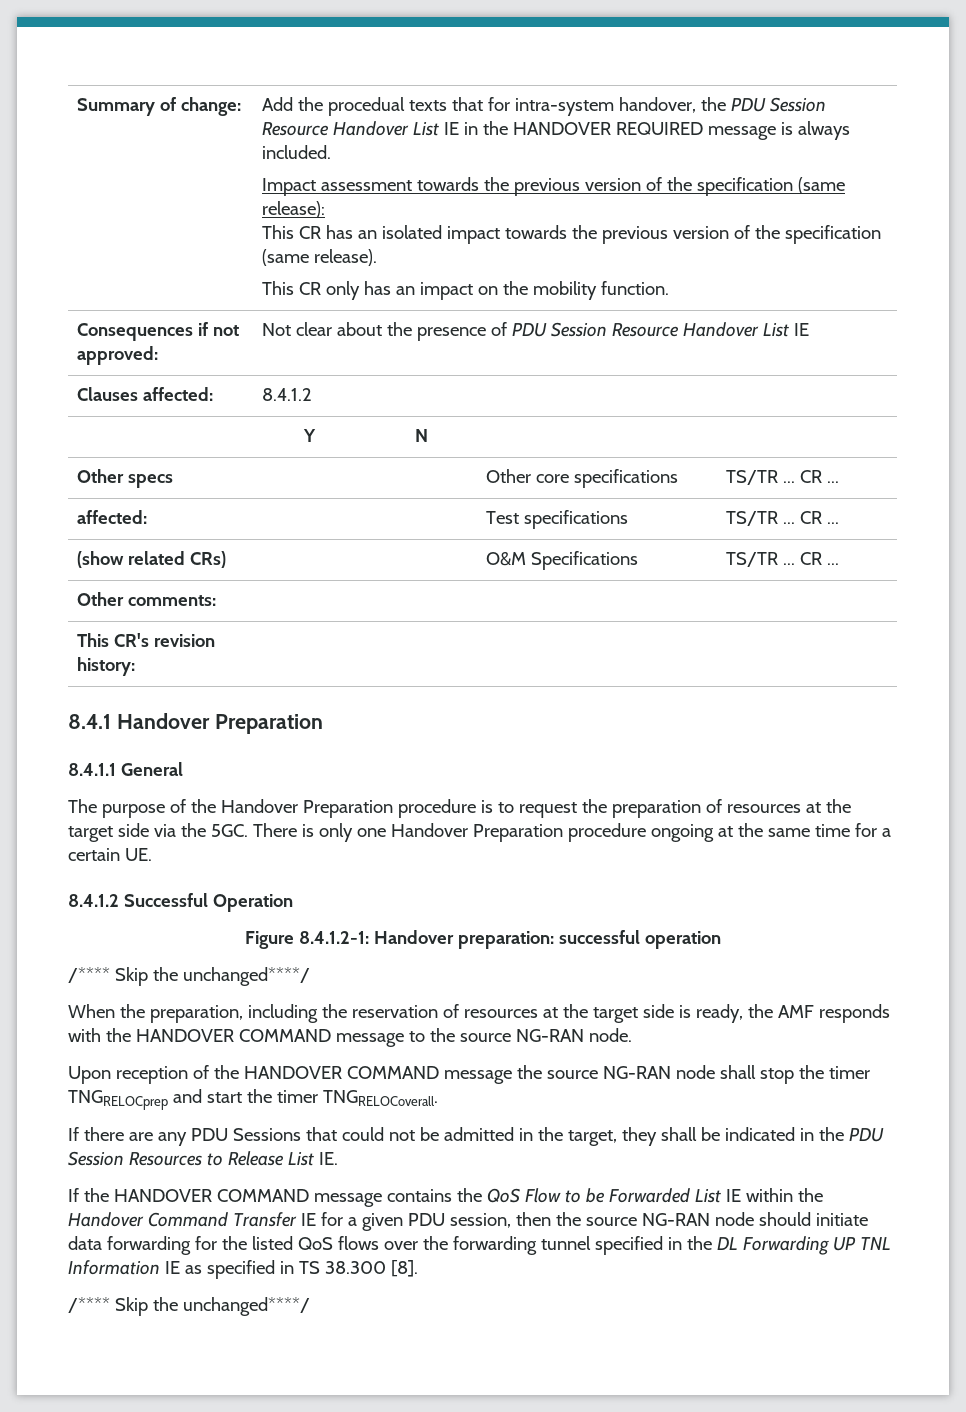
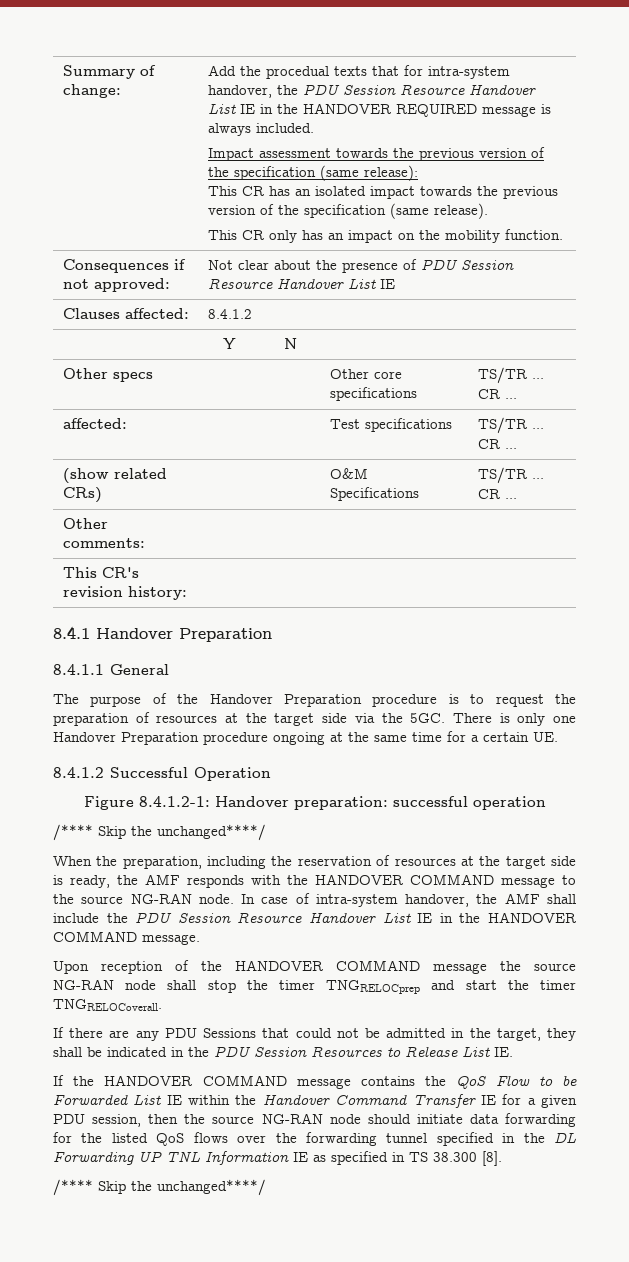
+ In case of intra-system handover, the AMF shall include the PDU Session Resource Handover List IE in the HANDOVER COMMAND message.

